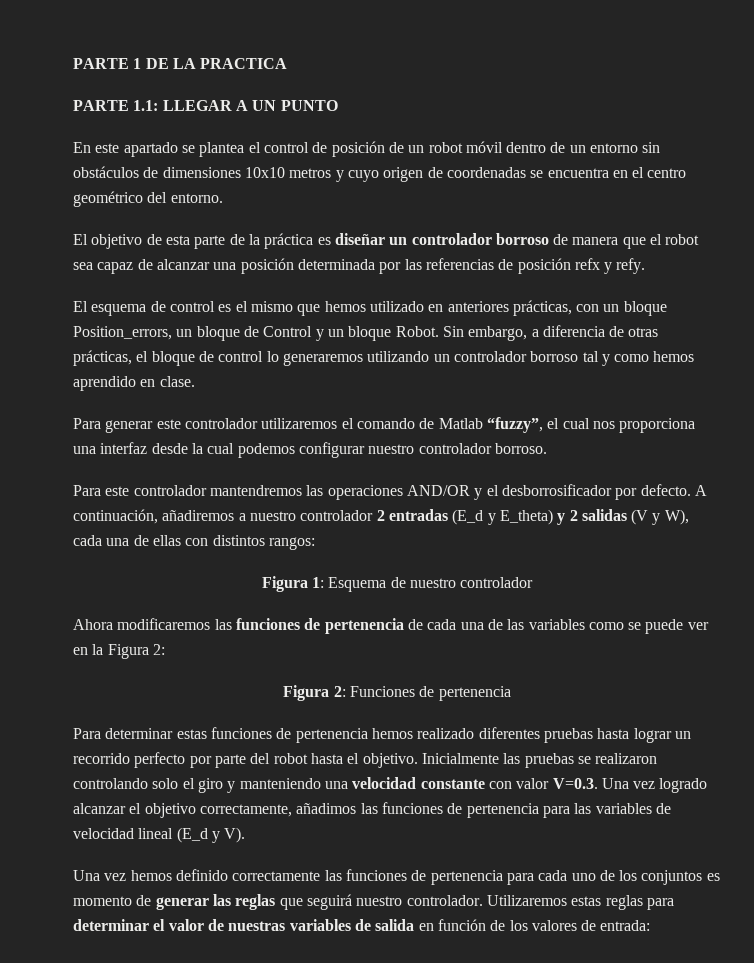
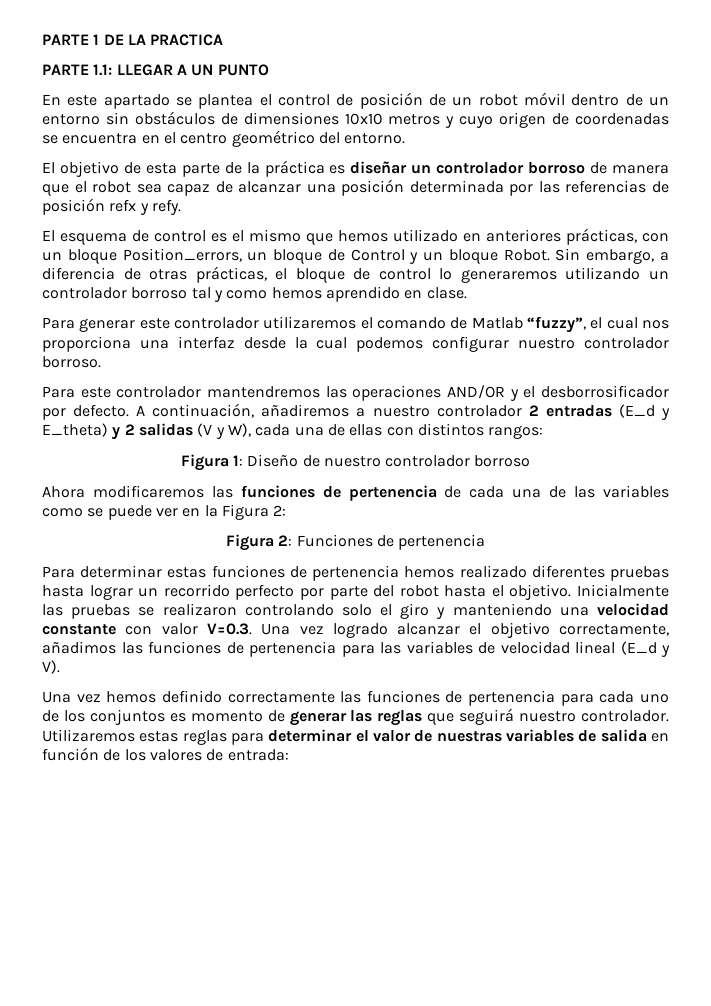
- Figura 1: Esquema de nuestro controlador
+ Figura 1: Diseño de nuestro controlador borroso

